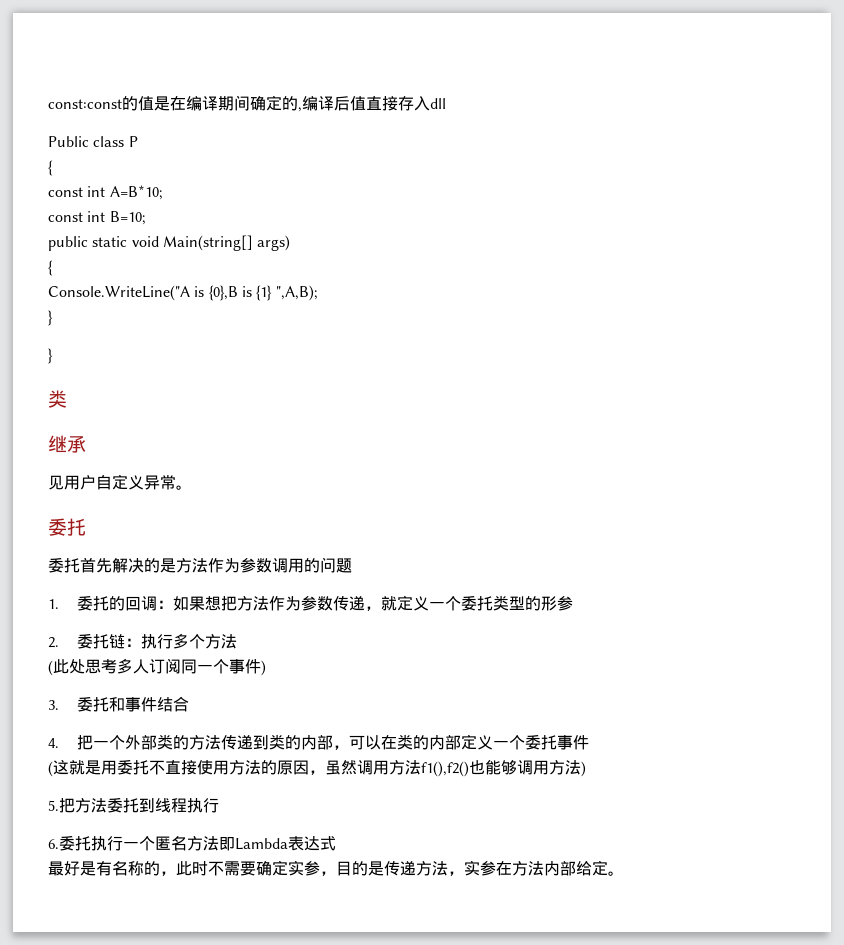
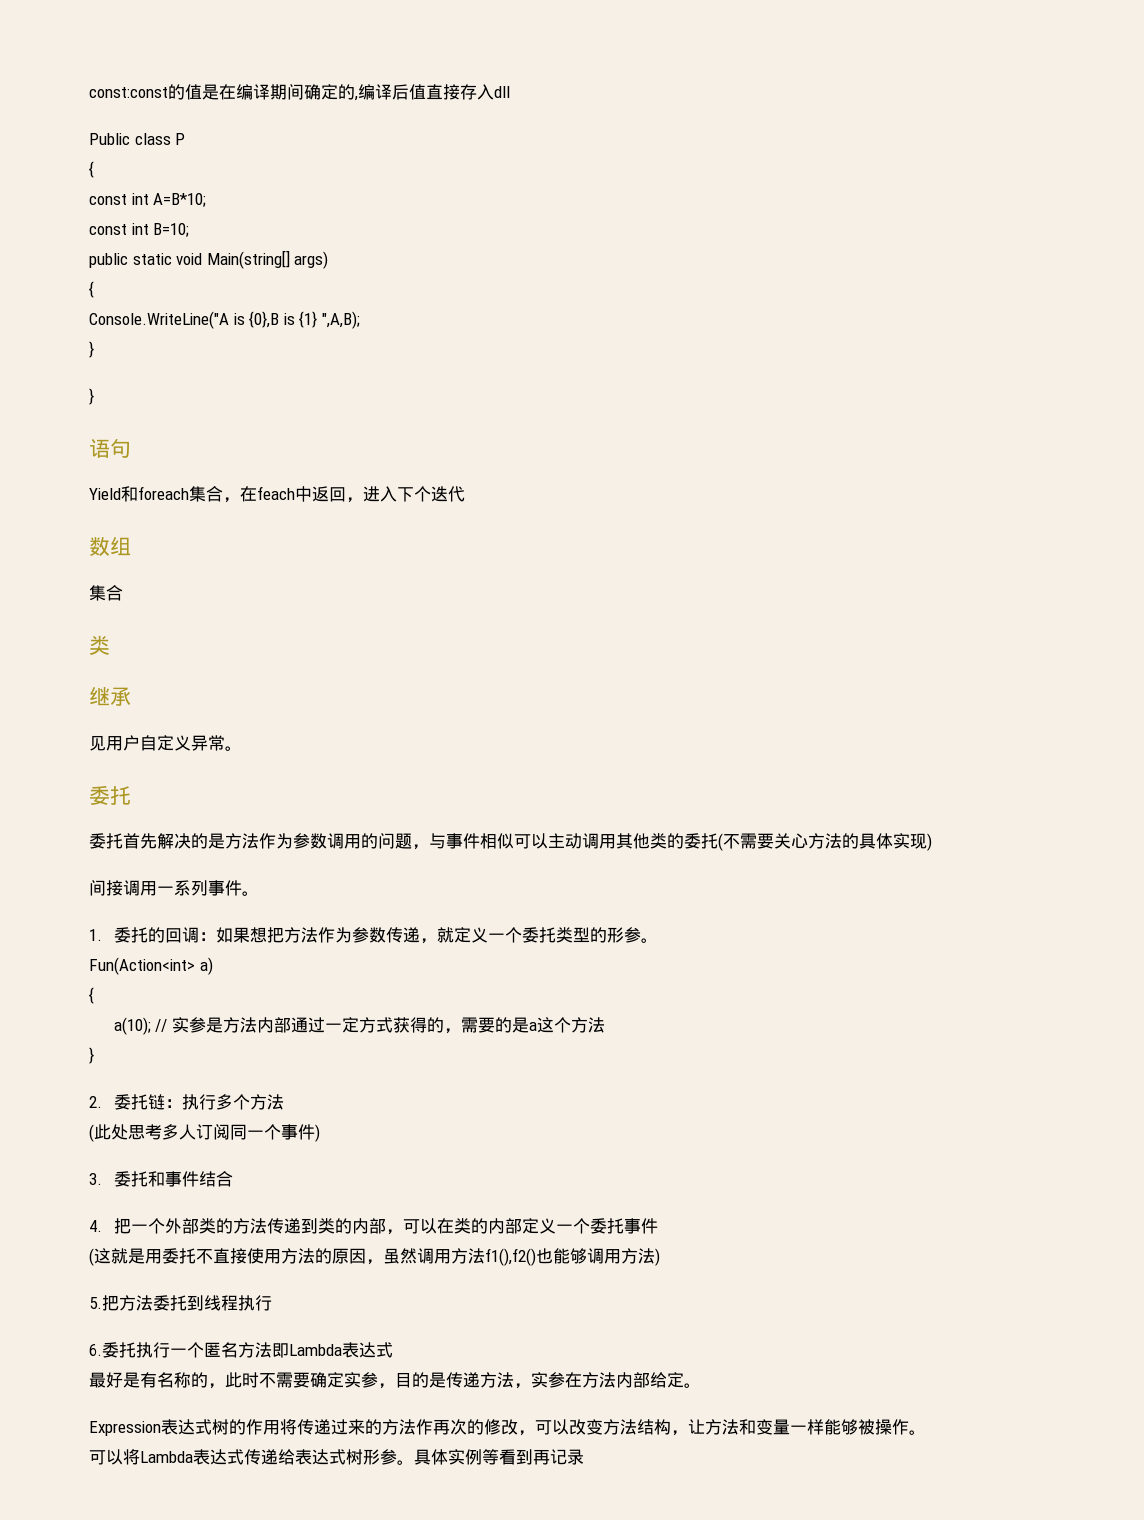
+ 语句
+ Yield和foreach集合，在feach中返回，进入下个迭代
+ 数组
+ 集合
- 委托首先解决的是方法作为参数调用的问题
+ 委托首先解决的是方法作为参数调用的问题，与事件相似可以主动调用其他类的委托(不需要关心方法的具体实现)
+ 间接调用一系列事件。
- 1.委托的回调：如果想把方法作为参数传递，就定义一个委托类型的形参
+ 1.委托的回调：如果想把方法作为参数传递，就定义一个委托类型的形参。
+ Fun(Action<int> a)
+ {
+ a(10); // 实参是方法内部通过一定方式获得的，需要的是a这个方法
+ }
+ Expression表达式树的作用将传递过来的方法作再次的修改，可以改变方法结构，让方法和变量一样能够被操作。
+ 可以将Lambda表达式传递给表达式树形参。具体实例等看到再记录

